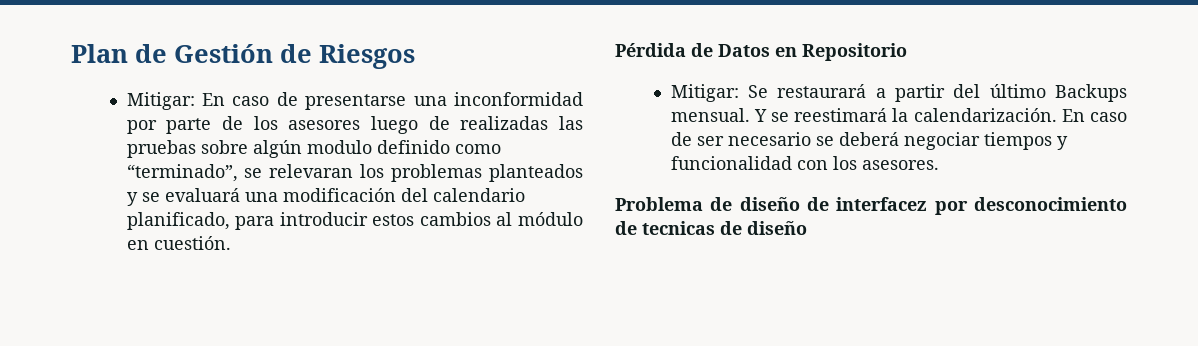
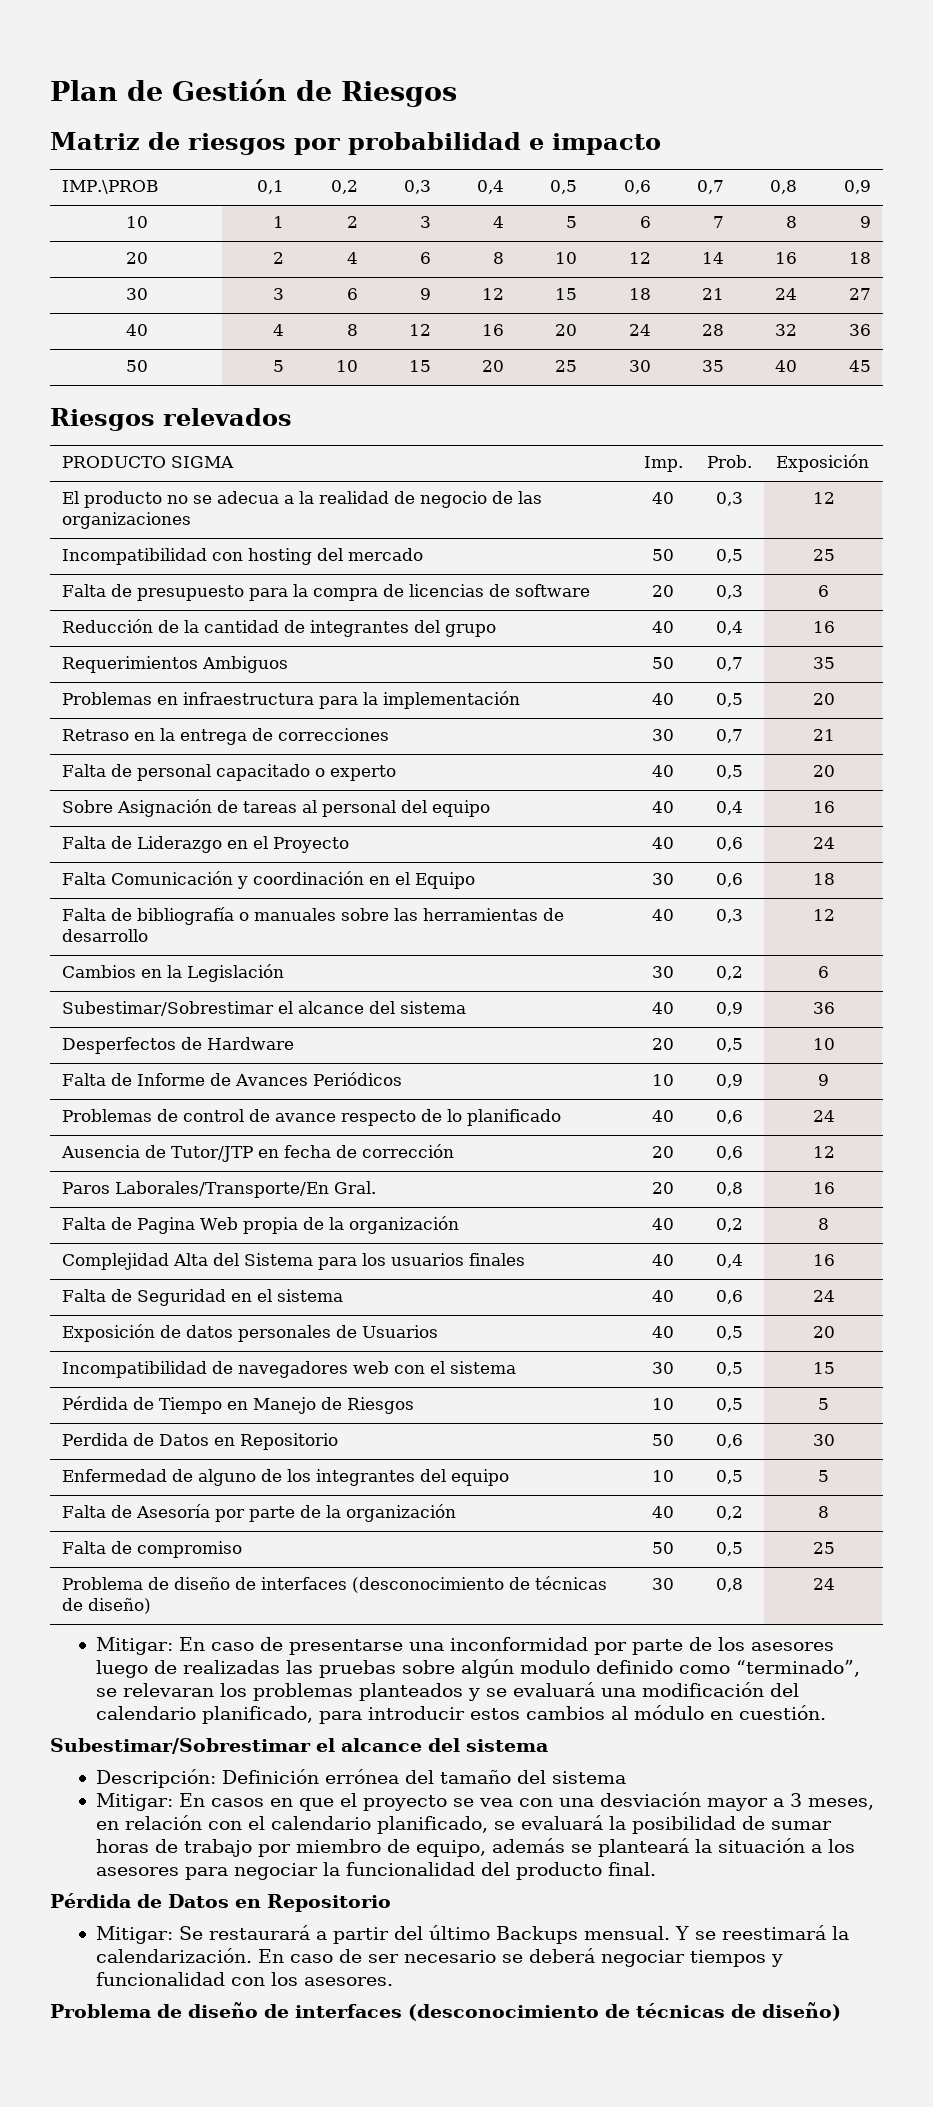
+ Matriz de riesgos por probabilidad e impacto
+ IMP.\PROB | 0,1 | 0,2 | 0,3 | 0,4 | 0,5 | 0,6 | 0,7 | 0,8 | 0,9
+ 10 | 1 | 2 | 3 | 4 | 5 | 6 | 7 | 8 | 9
+ 20 | 2 | 4 | 6 | 8 | 10 | 12 | 14 | 16 | 18
+ 30 | 3 | 6 | 9 | 12 | 15 | 18 | 21 | 24 | 27
+ 40 | 4 | 8 | 12 | 16 | 20 | 24 | 28 | 32 | 36
+ 50 | 5 | 10 | 15 | 20 | 25 | 30 | 35 | 40 | 45
+ Riesgos relevados
+ PRODUCTO SIGMA | Imp. | Prob. | Exposición
+ El producto no se adecua a la realidad de negocio de las organizaciones | 40 | 0,3 | 12
+ Incompatibilidad con hosting del mercado | 50 | 0,5 | 25
+ Falta de presupuesto para la compra de licencias de software | 20 | 0,3 | 6
+ Reducción de la cantidad de integrantes del grupo | 40 | 0,4 | 16
+ Requerimientos Ambiguos | 50 | 0,7 | 35
+ Problemas en infraestructura para la implementación | 40 | 0,5 | 20
+ Retraso en la entrega de correcciones | 30 | 0,7 | 21
+ Falta de personal capacitado o experto | 40 | 0,5 | 20
+ Sobre Asignación de tareas al personal del equipo | 40 | 0,4 | 16
+ Falta de Liderazgo en el Proyecto | 40 | 0,6 | 24
+ Falta Comunicación y coordinación en el Equipo | 30 | 0,6 | 18
+ Falta de bibliografía o manuales sobre las herramientas de desarrollo | 40 | 0,3 | 12
+ Cambios en la Legislación | 30 | 0,2 | 6
+ Subestimar/Sobrestimar el alcance del sistema | 40 | 0,9 | 36
+ Desperfectos de Hardware | 20 | 0,5 | 10
+ Falta de Informe de Avances Periódicos | 10 | 0,9 | 9
+ Problemas de control de avance respecto de lo planificado | 40 | 0,6 | 24
+ Ausencia de Tutor/JTP en fecha de corrección | 20 | 0,6 | 12
+ Paros Laborales/Transporte/En Gral. | 20 | 0,8 | 16
+ Falta de Pagina Web propia de la organización | 40 | 0,2 | 8
+ Complejidad Alta del Sistema para los usuarios finales | 40 | 0,4 | 16
+ Falta de Seguridad en el sistema | 40 | 0,6 | 24
+ Exposición de datos personales de Usuarios | 40 | 0,5 | 20
+ Incompatibilidad de navegadores web con el sistema | 30 | 0,5 | 15
+ Pérdida de Tiempo en Manejo de Riesgos | 10 | 0,5 | 5
+ Perdida de Datos en Repositorio | 50 | 0,6 | 30
+ Enfermedad de alguno de los integrantes del equipo | 10 | 0,5 | 5
+ Falta de Asesoría por parte de la organización | 40 | 0,2 | 8
+ Falta de compromiso | 50 | 0,5 | 25
+ Problema de diseño de interfaces (desconocimiento de técnicas de diseño) | 30 | 0,8 | 24
  Mitigar: En caso de presentarse una inconformidad por parte de los asesores luego de realizadas las pruebas sobre algún modulo definido como “terminado”, se relevaran los problemas planteados y se evaluará una modificación del calendario planificado, para introducir estos cambios al módulo en cuestión.
+ Subestimar/Sobrestimar el alcance del sistema
+ Descripción: Definición errónea del tamaño del sistema
+ Mitigar: En casos en que el proyecto se vea con una desviación mayor a 3 meses, en relación con el calendario planificado, se evaluará la posibilidad de sumar horas de trabajo por miembro de equipo, además se planteará la situación a los asesores para negociar la funcionalidad del producto final.
  En caso de ser necesario se deberá negociar tiempos y funcionalidad con los asesores.
- Problema de diseño de interfacez por desconocimiento de tecnicas de diseño
+ Problema de diseño de interfaces (desconocimiento de técnicas de diseño)

